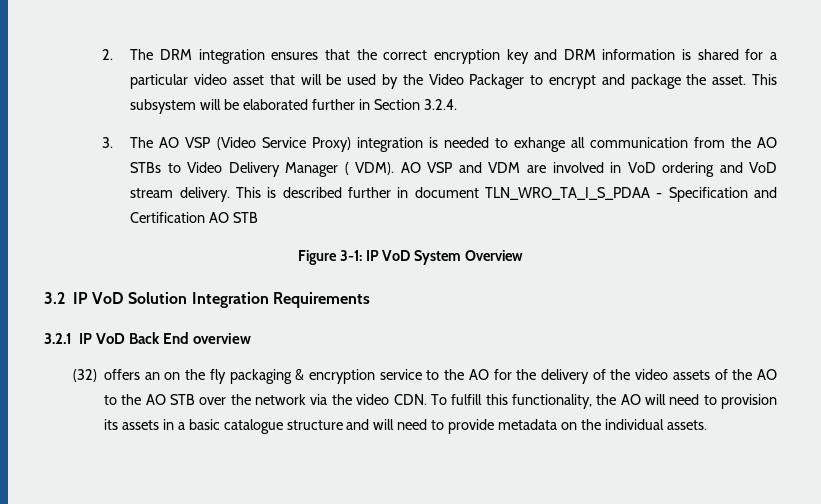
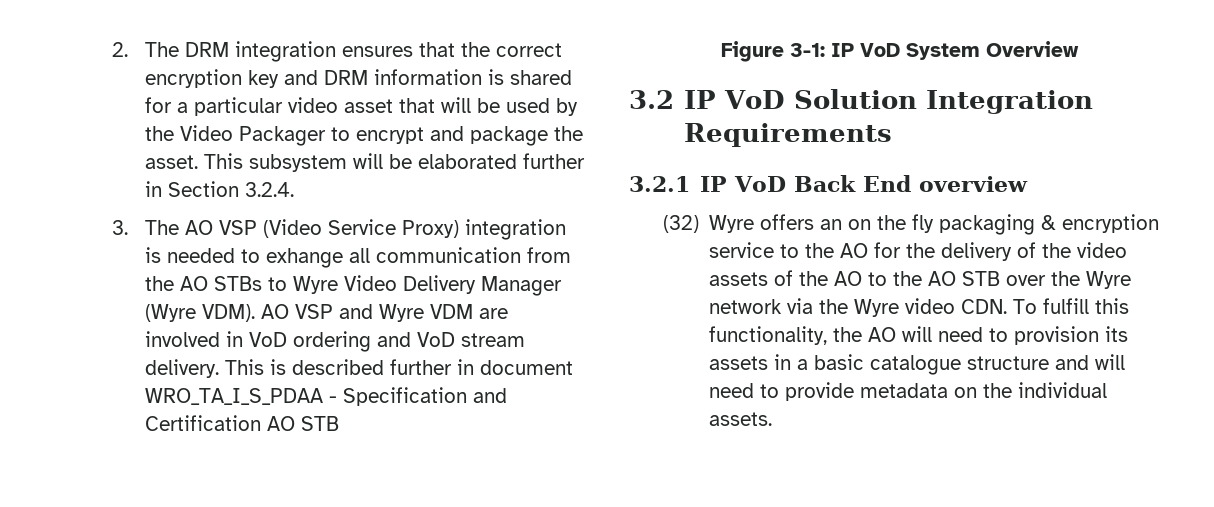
- 3. The AO VSP (Video Service Proxy) integration is needed to exhange all communication from the AO STBs to Video Delivery Manager ( VDM).
+ 3. The AO VSP (Video Service Proxy) integration is needed to exhange all communication from the AO STBs to Wyre Video Delivery Manager (Wyre VDM).
- AO VSP and VDM are involved in VoD ordering and VoD stream delivery.
+ AO VSP and Wyre VDM are involved in VoD ordering and VoD stream delivery.
- This is described further in document TLN_WRO_TA_I_S_PDAA - Specification and Certification AO STB
+ This is described further in document WRO_TA_I_S_PDAA - Specification and Certification AO STB
- (32) offers an on the fly packaging & encryption service to the AO for the delivery of the video assets of the AO to the AO STB over the network via the video CDN. To fulfill this functionality, the AO will need to provision its assets in a basic catalogue structure and will need to provide metadata on the individual assets.
+ (32) Wyre offers an on the fly packaging & encryption service to the AO for the delivery of the video assets of the AO to the AO STB over the Wyre network via the Wyre video CDN. To fulfill this functionality, the AO will need to provision its assets in a basic catalogue structure and will need to provide metadata on the individual assets.

